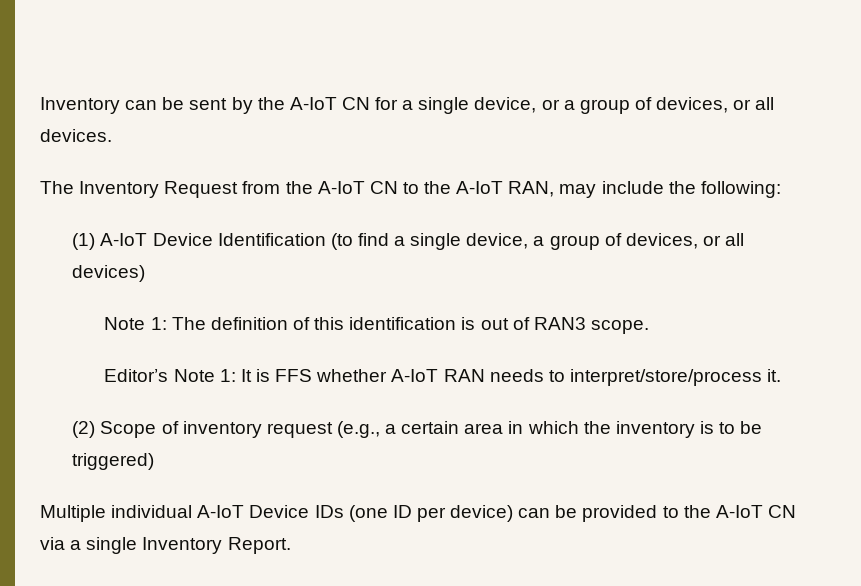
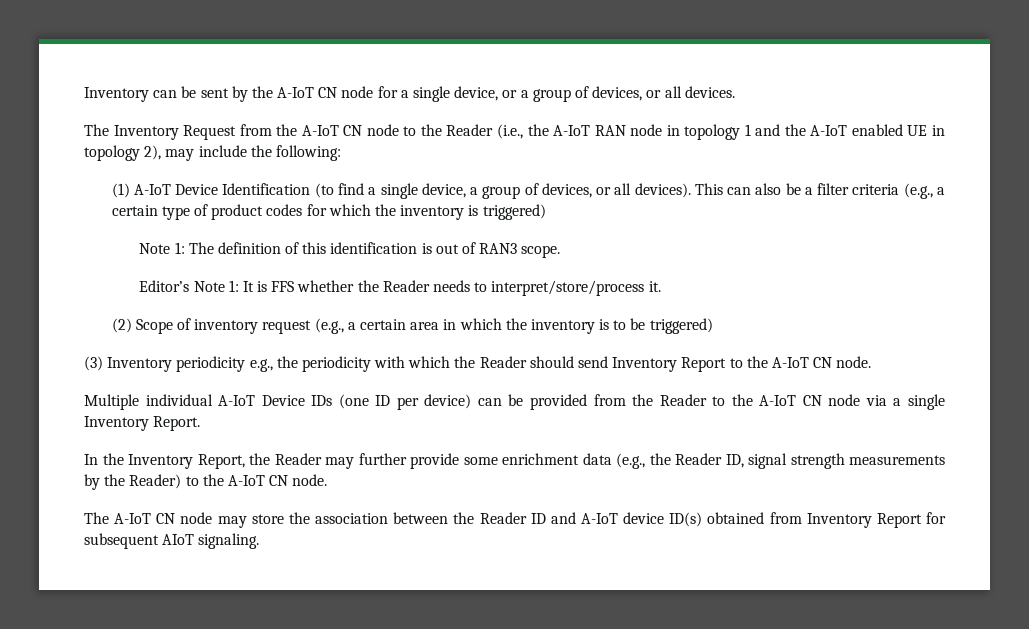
- Inventory can be sent by the A-IoT CN for a single device, or a group of devices, or all devices.
+ Inventory can be sent by the A-IoT CN node for a single device, or a group of devices, or all devices.
- The Inventory Request from the A-IoT CN to the A-IoT RAN, may include the following:
+ The Inventory Request from the A-IoT CN node to the Reader (i.e., the A-IoT RAN node in topology 1 and the A-IoT enabled UE in topology 2), may include the following:
- (1) A-IoT Device Identification (to find a single device, a group of devices, or all devices)
+ (1) A-IoT Device Identification (to find a single device, a group of devices, or all devices). This can also be a filter criteria (e.g., a certain type of product codes for which the inventory is triggered)
- Editor’s Note 1: It is FFS whether A-IoT RAN needs to interpret/store/process it.
+ Editor’s Note 1: It is FFS whether the Reader needs to interpret/store/process it.
+ (3) Inventory periodicity e.g., the periodicity with which the Reader should send Inventory Report to the A-IoT CN node.
- Multiple individual A-IoT Device IDs (one ID per device) can be provided to the A-IoT CN via a single Inventory Report.
+ Multiple individual A-IoT Device IDs (one ID per device) can be provided from the Reader to the A-IoT CN node via a single Inventory Report.
+ In the Inventory Report, the Reader may further provide some enrichment data (e.g., the Reader ID, signal strength measurements by the Reader) to the A-IoT CN node.
+ The A-IoT CN node may store the association between the Reader ID and A-IoT device ID(s) obtained from Inventory Report for subsequent AIoT signaling.

